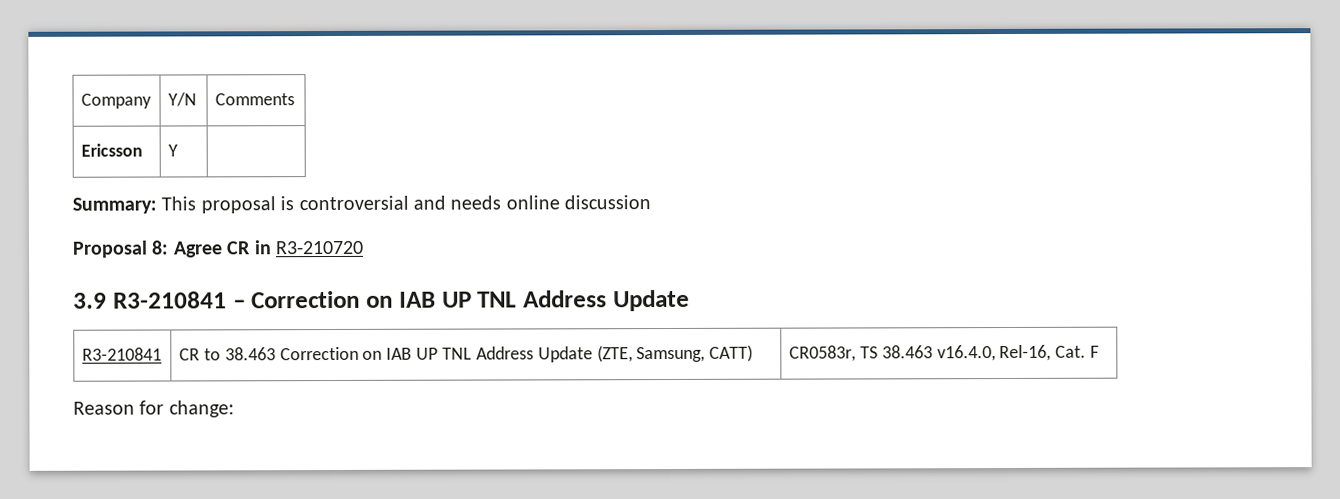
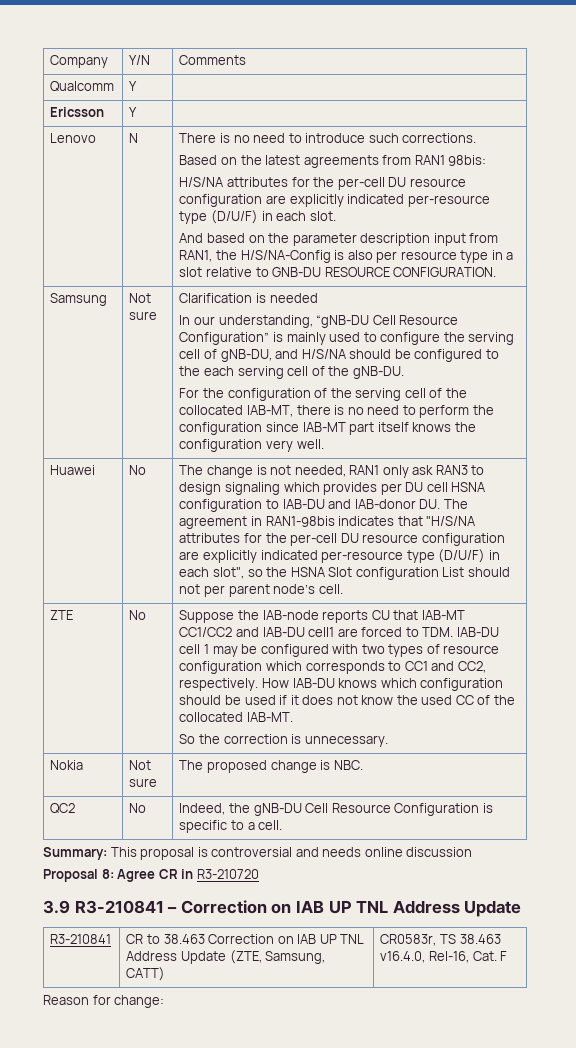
+ Qualcomm | Y |
+ Lenovo | N | There is no need to introduce such corrections.
+ Based on the latest agreements from RAN1 98bis:
+ H/S/NA attributes for the per-cell DU resource configuration are explicitly indicated per-resource type (D/U/F) in each slot.
+ And based on the parameter description input from RAN1, the H/S/NA-Config is also per resource type in a slot relative to GNB-DU RESOURCE CONFIGURATION.
+ Samsung | Not sure | Clarification is needed
+ In our understanding, “gNB-DU Cell Resource Configuration” is mainly used to configure the serving cell of gNB-DU, and H/S/NA should be configured to the each serving cell of the gNB-DU.
+ For the configuration of the serving cell of the collocated IAB-MT, there is no need to perform the configuration since IAB-MT part itself knows the configuration very well.
+ Huawei | No | The change is not needed, RAN1 only ask RAN3 to design signaling which provides per DU cell HSNA configuration to IAB-DU and IAB-donor DU. The agreement in RAN1-98bis indicates that "H/S/NA attributes for the per-cell DU resource configuration are explicitly indicated per-resource type (D/U/F) in each slot", so the HSNA Slot configuration List should not per parent node’s cell.
+ ZTE | No | Suppose the IAB-node reports CU that IAB-MT CC1/CC2 and IAB-DU cell1 are forced to TDM. IAB-DU cell 1 may be configured with two types of resource configuration which corresponds to CC1 and CC2, respectively. How IAB-DU knows which configuration should be used if it does not know the used CC of the collocated IAB-MT.
+ So the correction is unnecessary.
+ Nokia | Not sure | The proposed change is NBC.
+ QC2 | No | Indeed, the gNB-DU Cell Resource Configuration is specific to a cell.

